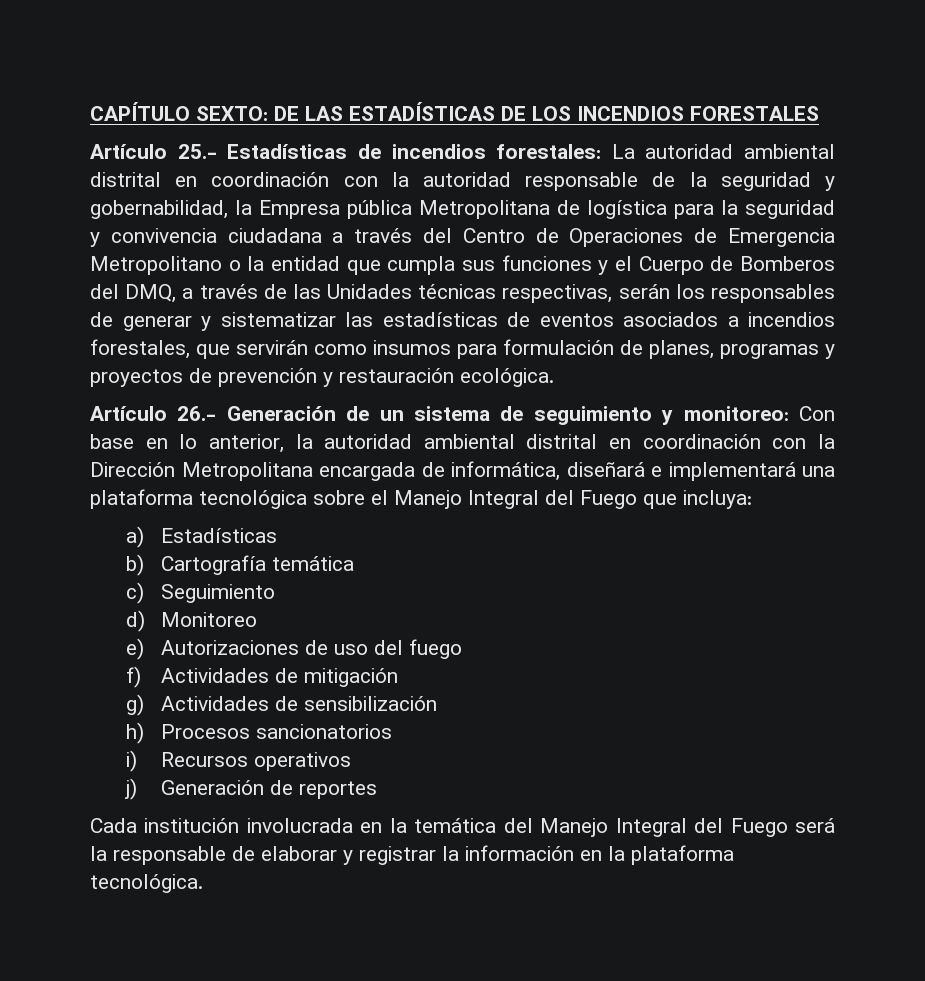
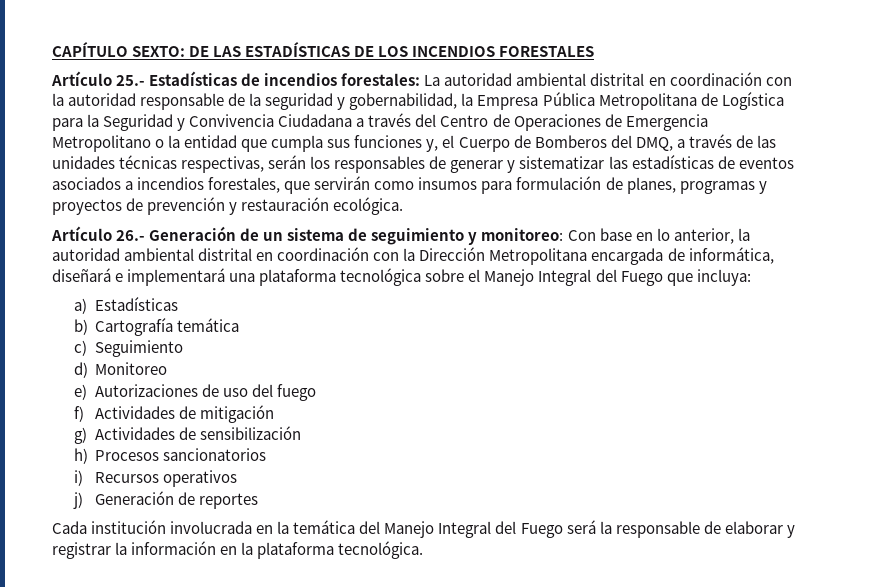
- La autoridad ambiental distrital en coordinación con la autoridad responsable de la seguridad y gobernabilidad, la Empresa pública Metropolitana de logística para la seguridad y convivencia ciudadana a través del Centro de Operaciones de Emergencia Metropolitano o la entidad que cumpla sus funciones y el Cuerpo de Bomberos del DMQ, a través de las Unidades técnicas respectivas, serán los responsables de generar y sistematizar las estadísticas de eventos asociados a incendios forestales, que servirán como insumos para formulación de planes, programas y proyectos de prevención y restauración ecológica.
+ La autoridad ambiental distrital en coordinación con la autoridad responsable de la seguridad y gobernabilidad, la Empresa Pública Metropolitana de Logística para la Seguridad y Convivencia Ciudadana a través del Centro de Operaciones de Emergencia Metropolitano o la entidad que cumpla sus funciones y, el Cuerpo de Bomberos del DMQ, a través de las unidades técnicas respectivas, serán los responsables de generar y sistematizar las estadísticas de eventos asociados a incendios forestales, que servirán como insumos para formulación de planes, programas y proyectos de prevención y restauración ecológica.

